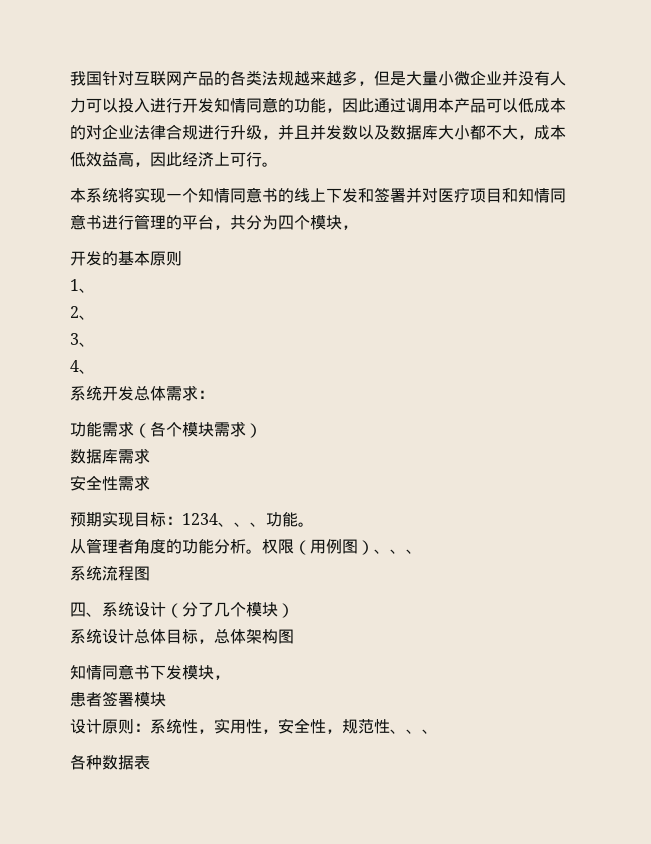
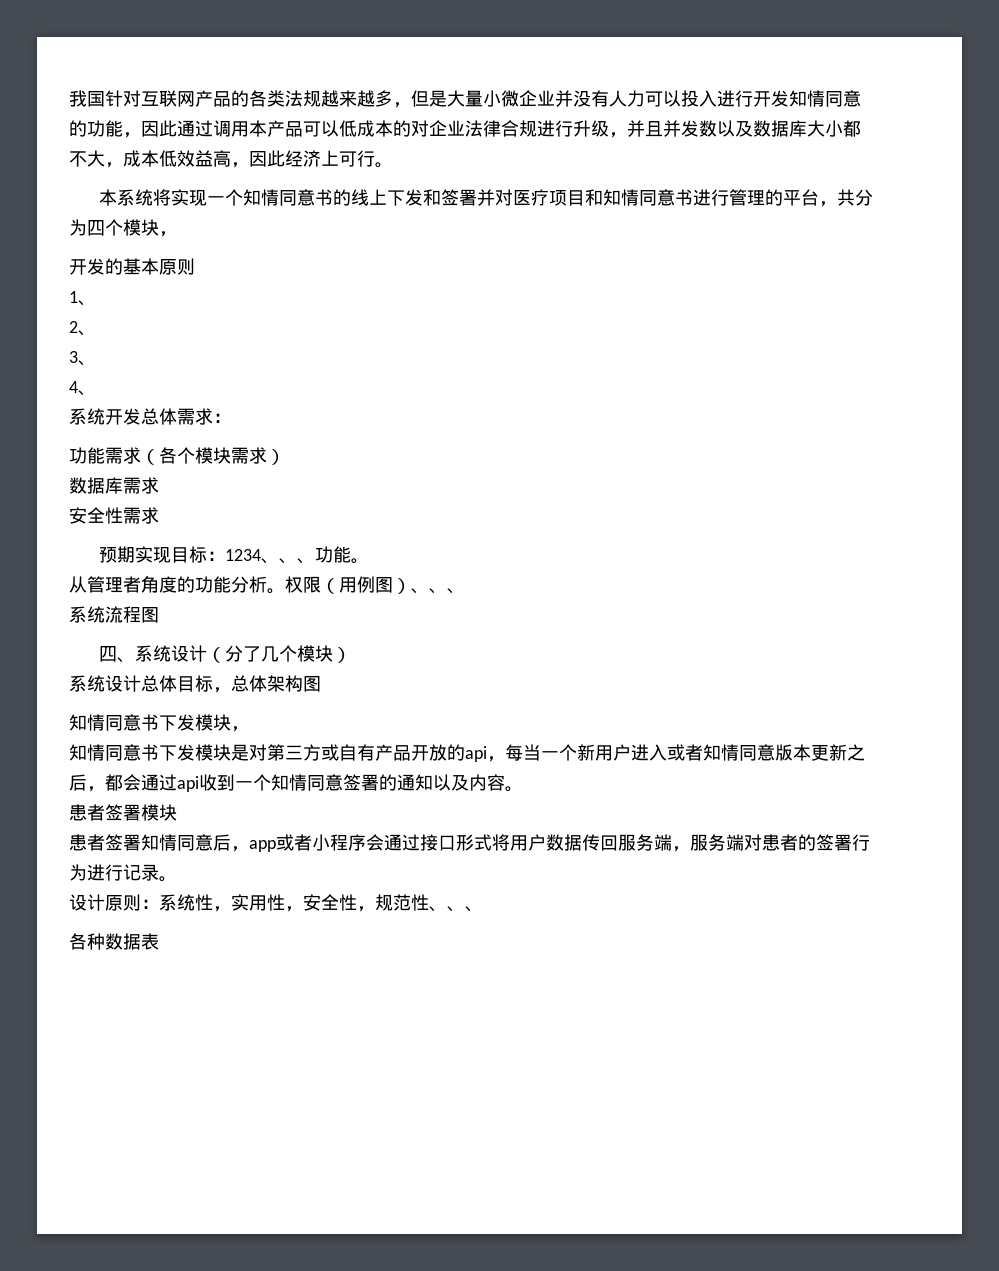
+ 知情同意书下发模块是对第三方或自有产品开放的api，每当一个新用户进入或者知情同意版本更新之后，都会通过api收到一个知情同意签署的通知以及内容。
  患者签署模块
+ 患者签署知情同意后，app或者小程序会通过接口形式将用户数据传回服务端，服务端对患者的签署行为进行记录。

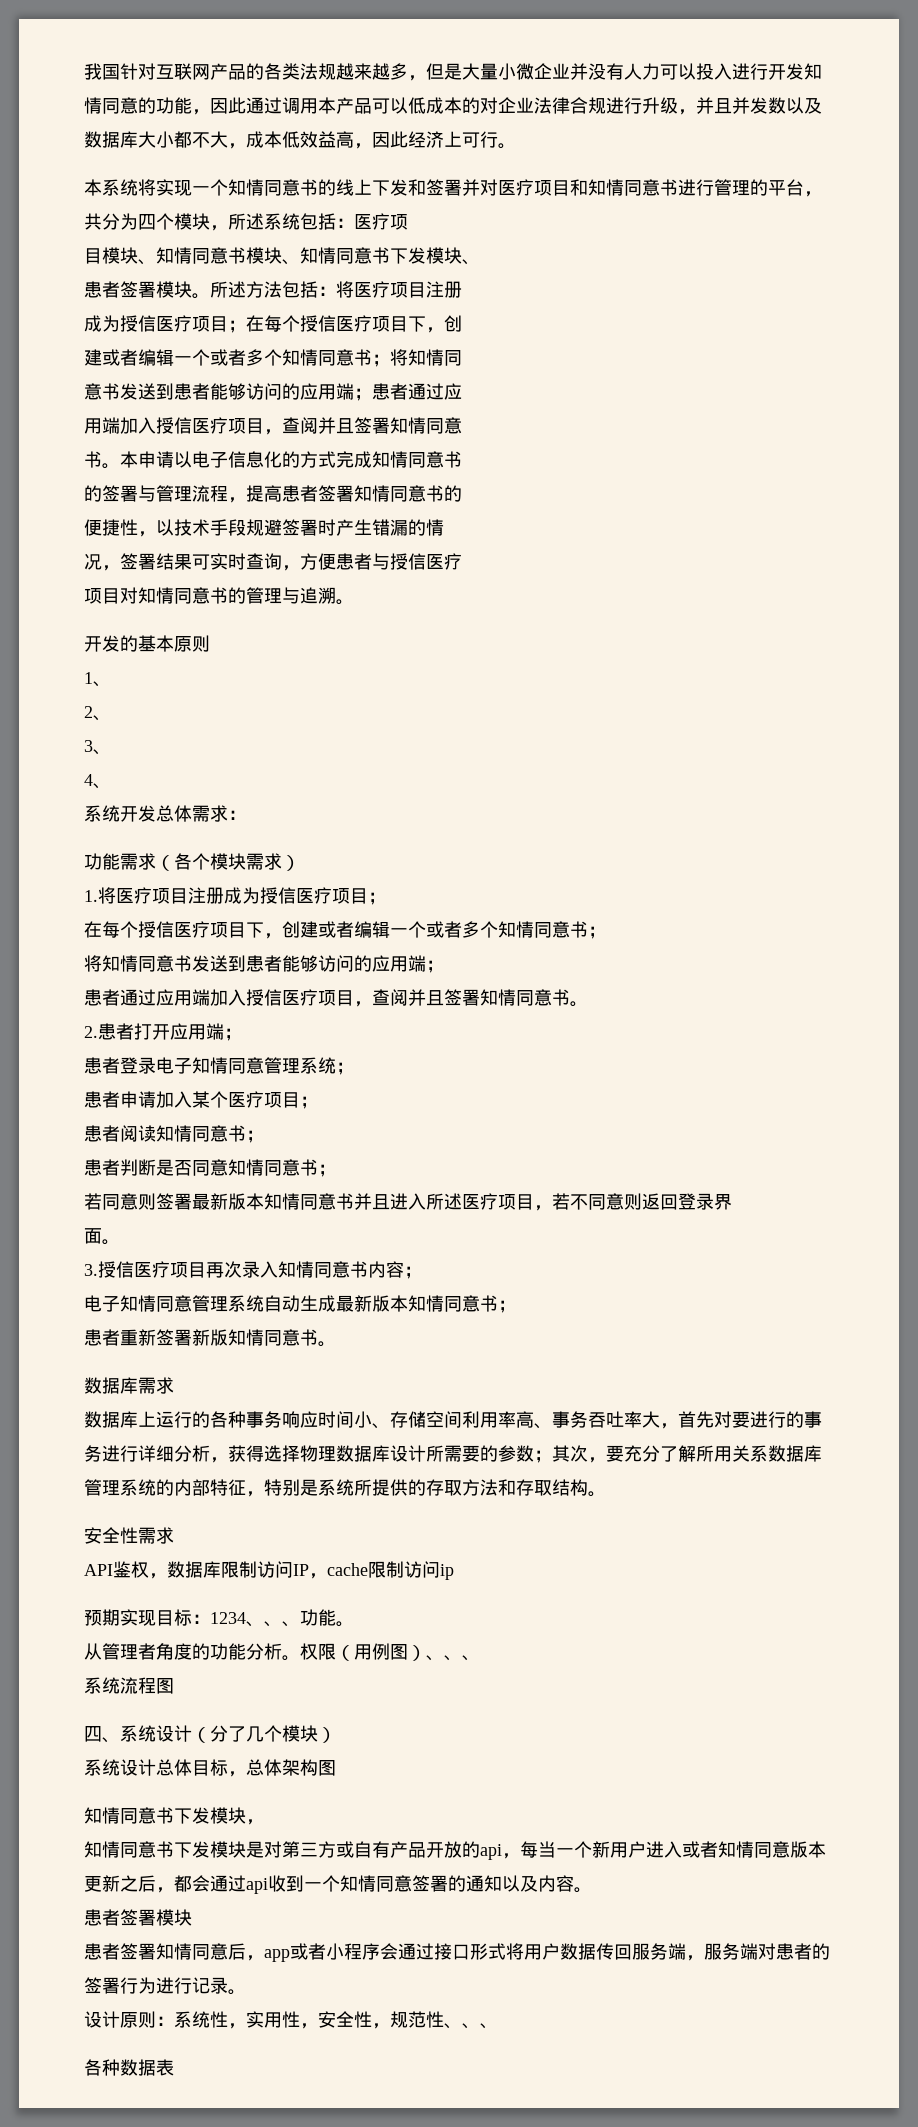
- 本系统将实现一个知情同意书的线上下发和签署并对医疗项目和知情同意书进行管理的平台，共分为四个模块，
+ 本系统将实现一个知情同意书的线上下发和签署并对医疗项目和知情同意书进行管理的平台，共分为四个模块，所述系统包括：医疗项
+ 目模块、知情同意书模块、知情同意书下发模块、
+ 患者签署模块。所述方法包括：将医疗项目注册
+ 成为授信医疗项目；在每个授信医疗项目下，创
+ 建或者编辑一个或者多个知情同意书；将知情同
+ 意书发送到患者能够访问的应用端；患者通过应
+ 用端加入授信医疗项目，查阅并且签署知情同意
+ 书。本申请以电子信息化的方式完成知情同意书
+ 的签署与管理流程，提高患者签署知情同意书的
+ 便捷性，以技术手段规避签署时产生错漏的情
+ 况，签署结果可实时查询，方便患者与授信医疗
+ 项目对知情同意书的管理与追溯。
+ 1.将医疗项目注册成为授信医疗项目；
+ 在每个授信医疗项目下，创建或者编辑一个或者多个知情同意书；
+ 将知情同意书发送到患者能够访问的应用端；
+ 患者通过应用端加入授信医疗项目，查阅并且签署知情同意书。
+ 2.患者打开应用端；
+ 患者登录电子知情同意管理系统；
+ 患者申请加入某个医疗项目；
+ 患者阅读知情同意书；
+ 患者判断是否同意知情同意书；
+ 若同意则签署最新版本知情同意书并且进入所述医疗项目，若不同意则返回登录界
+ 面。
+ 3.授信医疗项目再次录入知情同意书内容；
+ 电子知情同意管理系统自动生成最新版本知情同意书；
+ 患者重新签署新版知情同意书。
  数据库需求
+ 数据库上运行的各种事务响应时间小、存储空间利用率高、事务吞吐率大，首先对要进行的事务进行详细分析，获得选择物理数据库设计所需要的参数；其次，要充分了解所用关系数据库管理系统的内部特征，特别是系统所提供的存取方法和存取结构。
  安全性需求
+ API鉴权，数据库限制访问IP，cache限制访问ip

